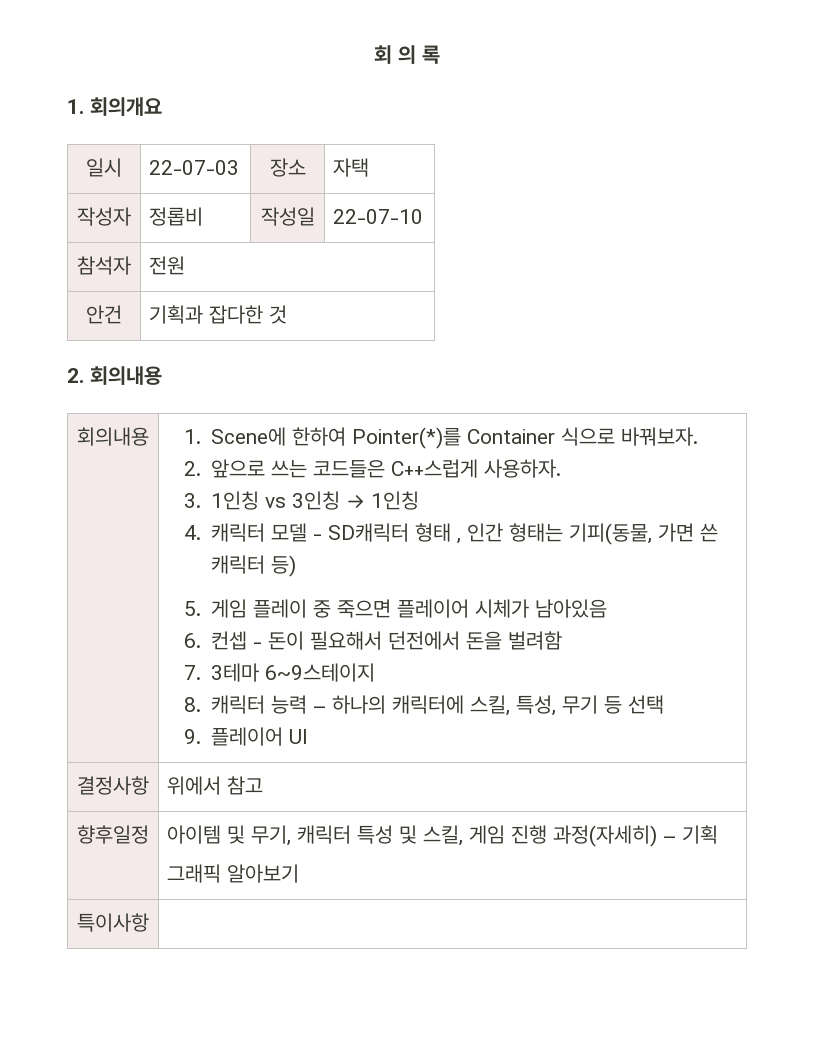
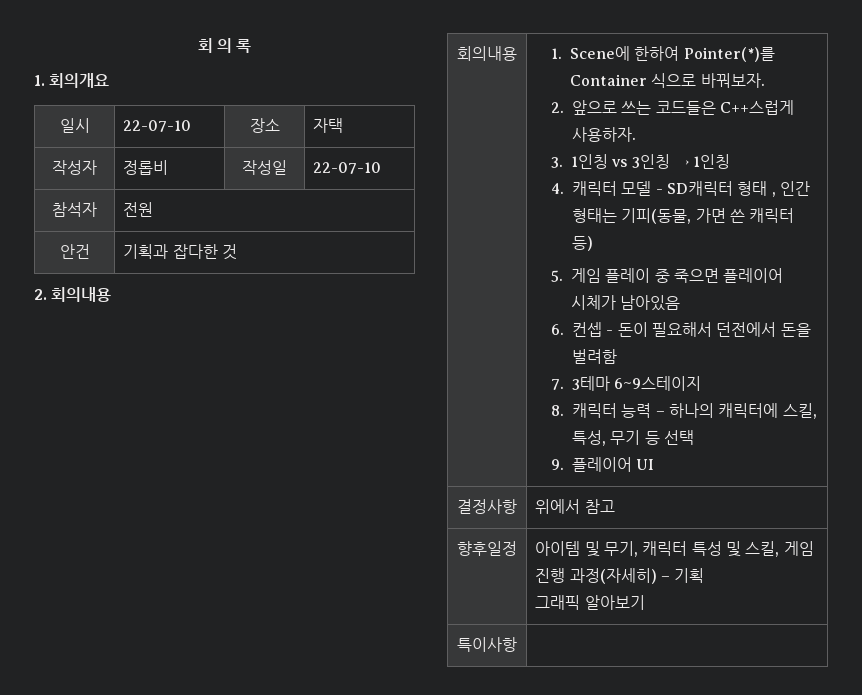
- 일시 | 22-07-03 | 장소 | 자택
+ 일시 | 22-07-10 | 장소 | 자택

